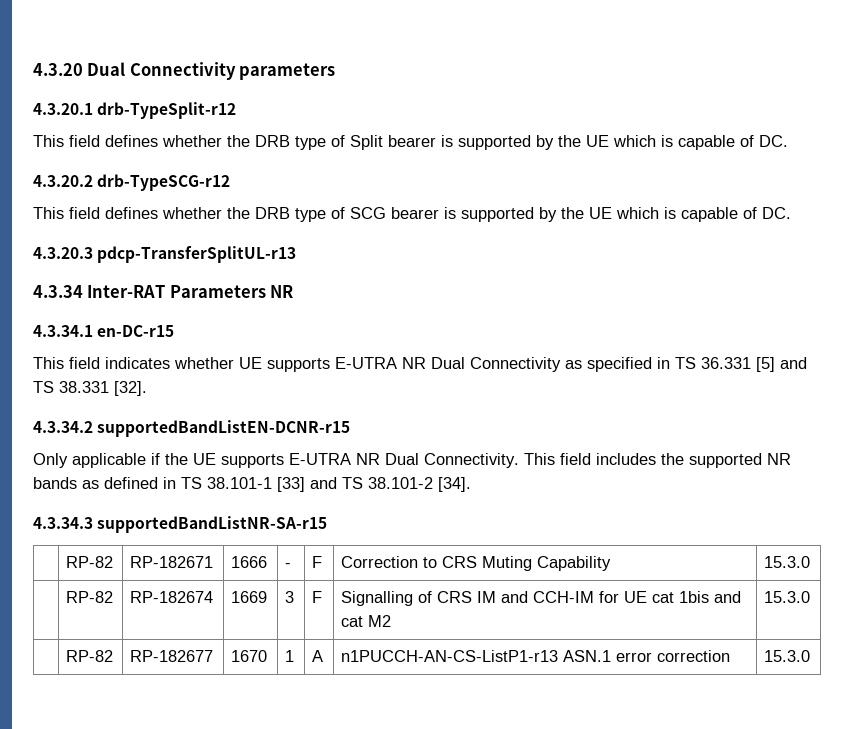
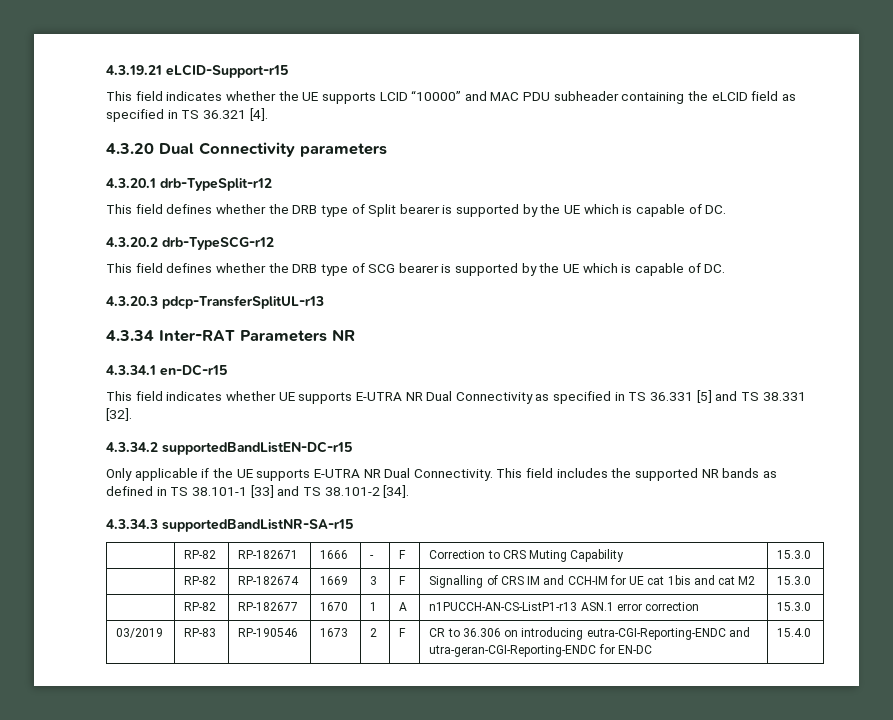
+ 4.3.19.21 eLCID-Support-r15
+ This field indicates whether the UE supports LCID “10000” and MAC PDU subheader containing the eLCID field as specified in TS 36.321 [4].
- 4.3.34.2 supportedBandListEN-DCNR-r15
+ 4.3.34.2 supportedBandListEN-DC-r15
+ 03/2019 | RP-83 | RP-190546 | 1673 | 2 | F | CR to 36.306 on introducing eutra-CGI-Reporting-ENDC and utra-geran-CGI-Reporting-ENDC for EN-DC | 15.4.0

